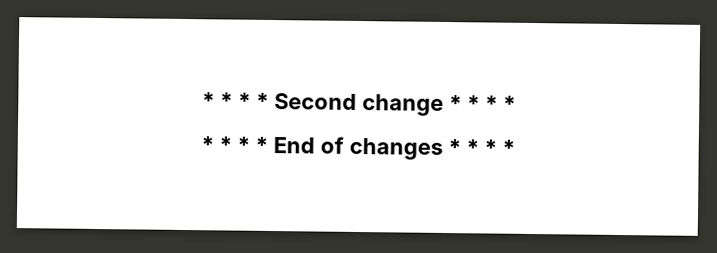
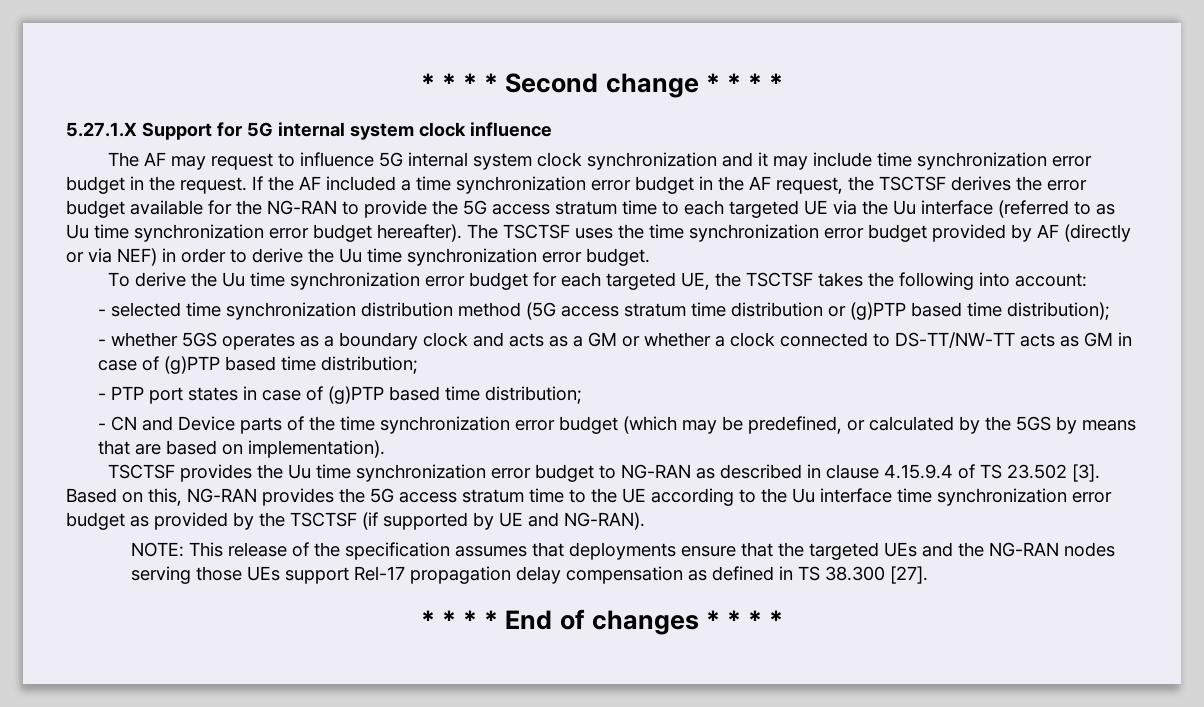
+ 5.27.1.X Support for 5G internal system clock influence
+ The AF may request to influence 5G internal system clock synchronization and it may include time synchronization error budget in the request. If the AF included a time synchronization error budget in the AF request, the TSCTSF derives the error budget available for the NG-RAN to provide the 5G access stratum time to each targeted UE via the Uu interface (referred to as Uu time synchronization error budget hereafter). The TSCTSF uses the time synchronization error budget provided by AF (directly or via NEF) in order to derive the Uu time synchronization error budget.
+ To derive the Uu time synchronization error budget for each targeted UE, the TSCTSF takes the following into account:
+ - selected time synchronization distribution method (5G access stratum time distribution or (g)PTP based time distribution);
+ - whether 5GS operates as a boundary clock and acts as a GM or whether a clock connected to DS-TT/NW-TT acts as GM in case of (g)PTP based time distribution;
+ - PTP port states in case of (g)PTP based time distribution;
+ - CN and Device parts of the time synchronization error budget (which may be predefined, or calculated by the 5GS by means that are based on implementation).
+ TSCTSF provides the Uu time synchronization error budget to NG-RAN as described in clause 4.15.9.4 of TS 23.502 [3]. Based on this, NG-RAN provides the 5G access stratum time to the UE according to the Uu interface time synchronization error budget as provided by the TSCTSF (if supported by UE and NG-RAN).
+ NOTE: This release of the specification assumes that deployments ensure that the targeted UEs and the NG-RAN nodes serving those UEs support Rel-17 propagation delay compensation as defined in TS 38.300 [27].

